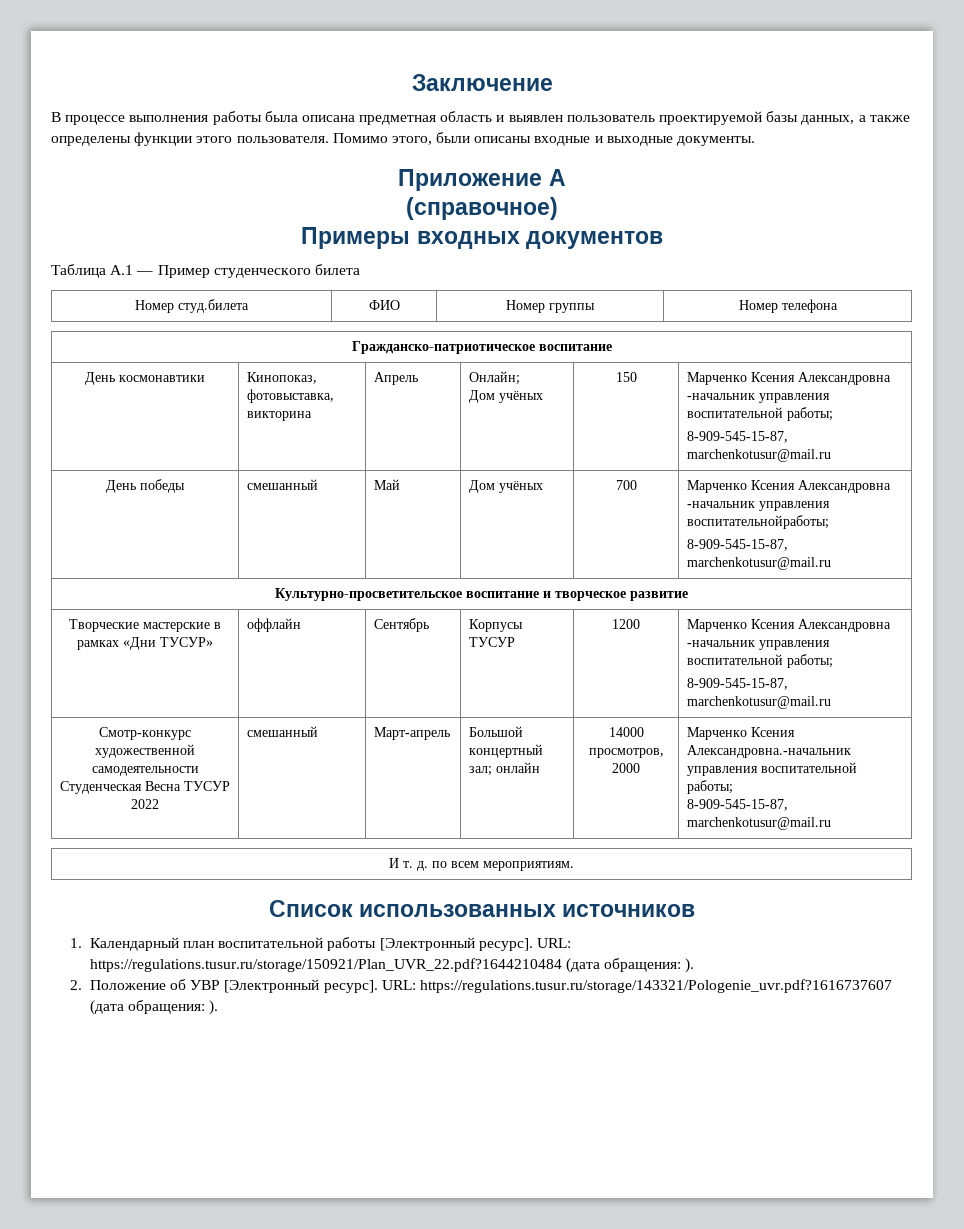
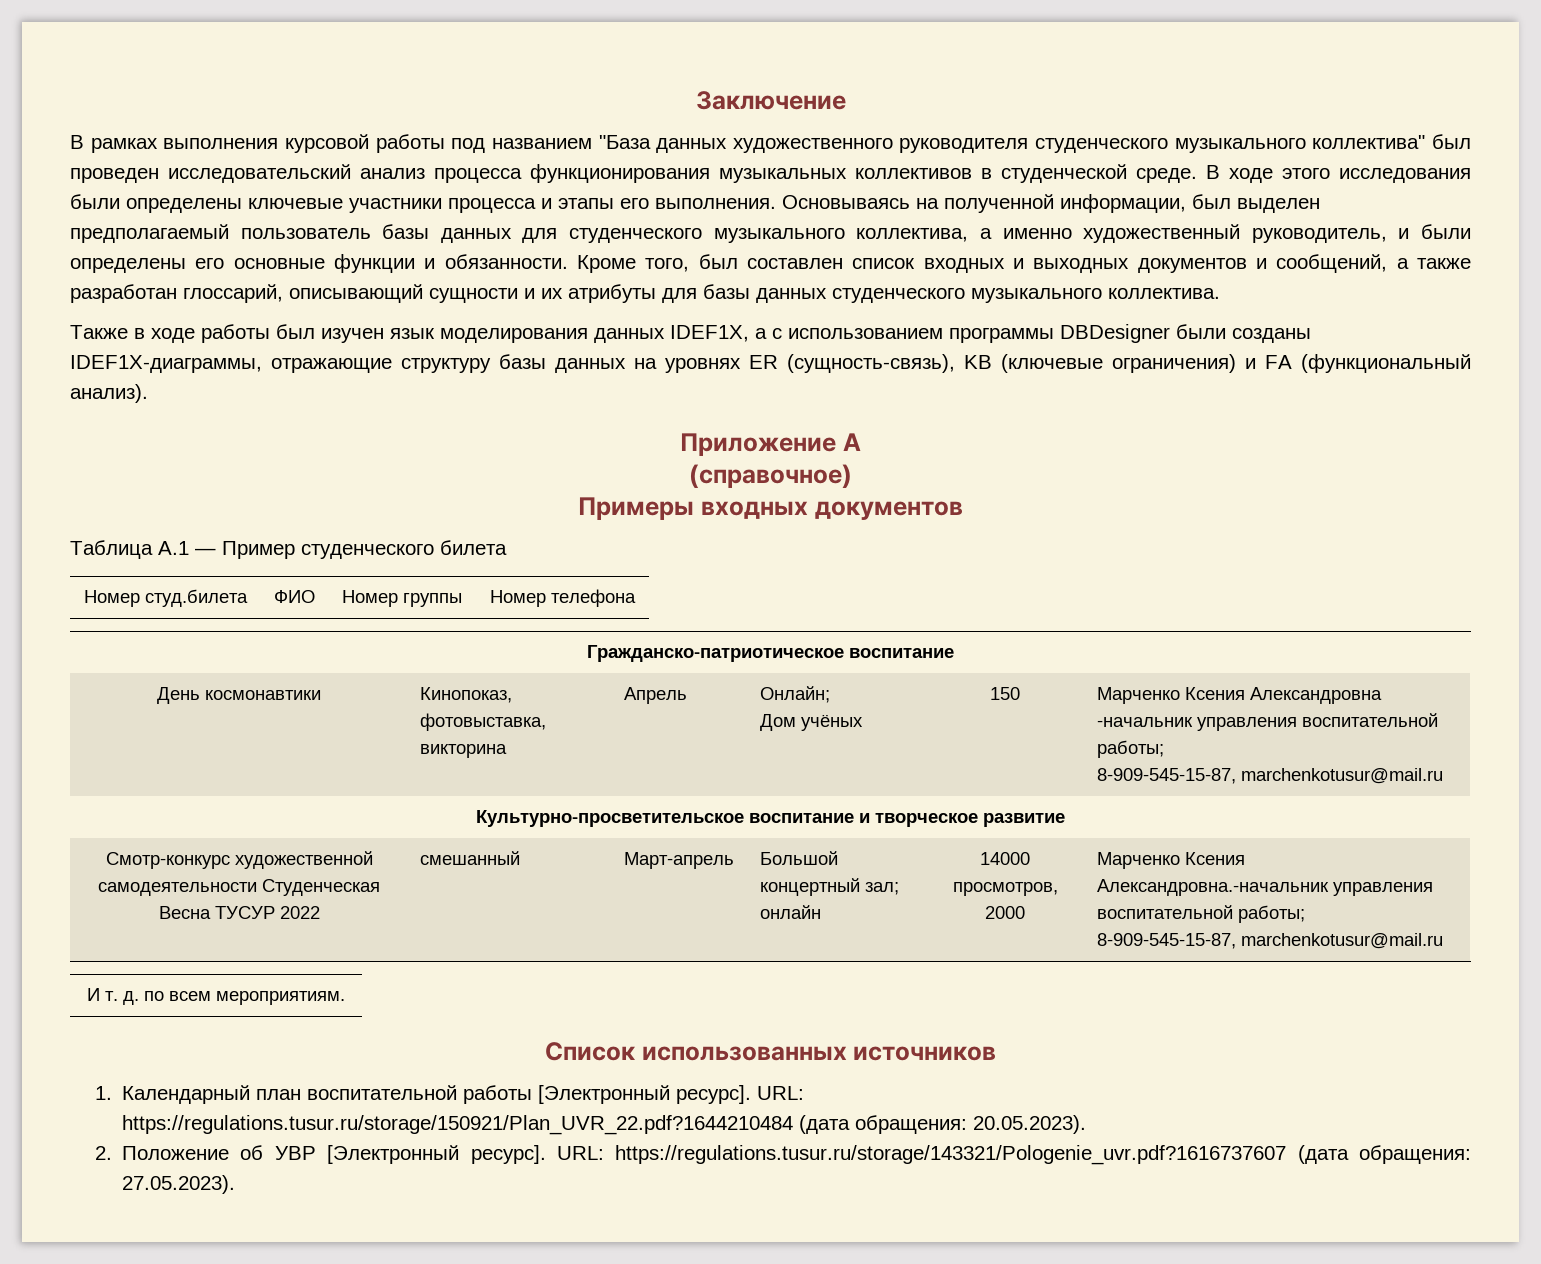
- В процессе выполнения работы была описана предметная область и выявлен пользователь проектируемой базы данных, а также определены функции этого пользователя. Помимо этого, были описаны входные и выходные документы.
+ В рамках выполнения курсовой работы под названием "База данных художественного руководителя студенческого музыкального коллектива" был проведен исследовательский анализ процесса функционирования музыкальных коллективов в студенческой среде. В ходе этого исследования были определены ключевые участники процесса и этапы его выполнения. Основываясь на полученной информации, был выделен предполагаемый пользователь базы данных для студенческого музыкального коллектива, а именно художественный руководитель, и были определены его основные функции и обязанности. Кроме того, был составлен список входных и выходных документов и сообщений, а также разработан глоссарий, описывающий сущности и их атрибуты для базы данных студенческого музыкального коллектива.
+ Также в ходе работы был изучен язык моделирования данных IDEF1X, а с использованием программы DBDesigner были созданы IDEF1X-диаграммы, отражающие структуру базы данных на уровнях ER (сущность-связь), KB (ключевые ограничения) и FA (функциональный анализ).
- День победы | смешанный | Май | Дом учёных | 700 | Марченко Ксения Александровна -начальник управления воспитательнойработы;
- 8-909-545-15-87, marchenkotusur@mail.ru
- Творческие мастерские в рамках «Дни ТУСУР» | оффлайн | Сентябрь | Корпусы ТУСУР | 1200 | Марченко Ксения Александровна -начальник управления воспитательной работы;
- 8-909-545-15-87, marchenkotusur@mail.ru
- URL: https://regulations.tusur.ru/storage/150921/Plan_UVR_22.pdf?1644210484 (дата обращения: ).
+ URL: https://regulations.tusur.ru/storage/150921/Plan_UVR_22.pdf?1644210484 (дата обращения: 20.05.2023).
- URL: https://regulations.tusur.ru/storage/143321/Pologenie_uvr.pdf?1616737607 (дата обращения: ).
+ URL: https://regulations.tusur.ru/storage/143321/Pologenie_uvr.pdf?1616737607 (дата обращения: 27.05.2023).

